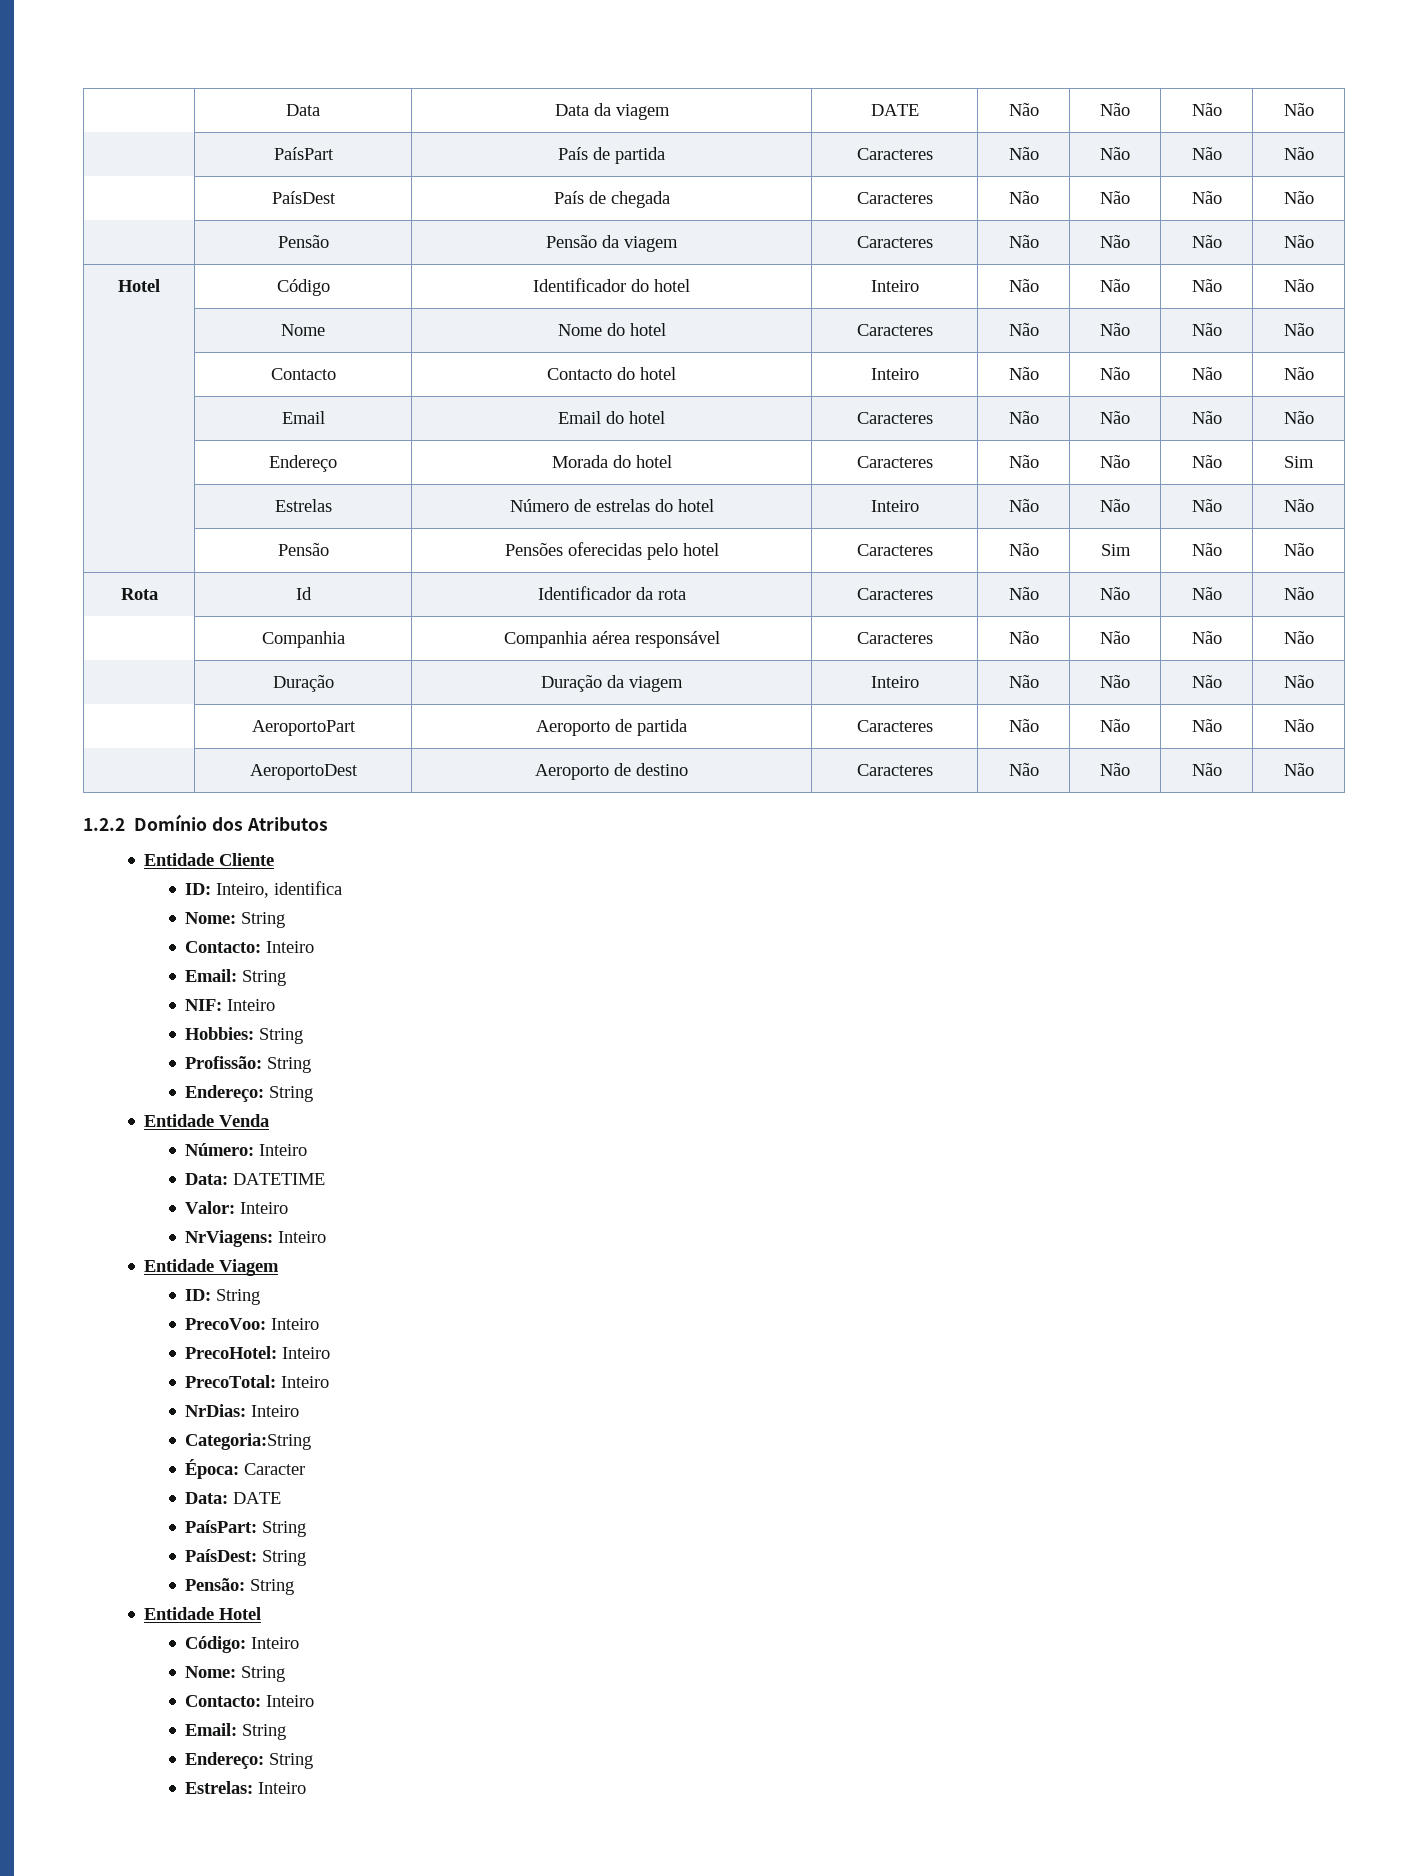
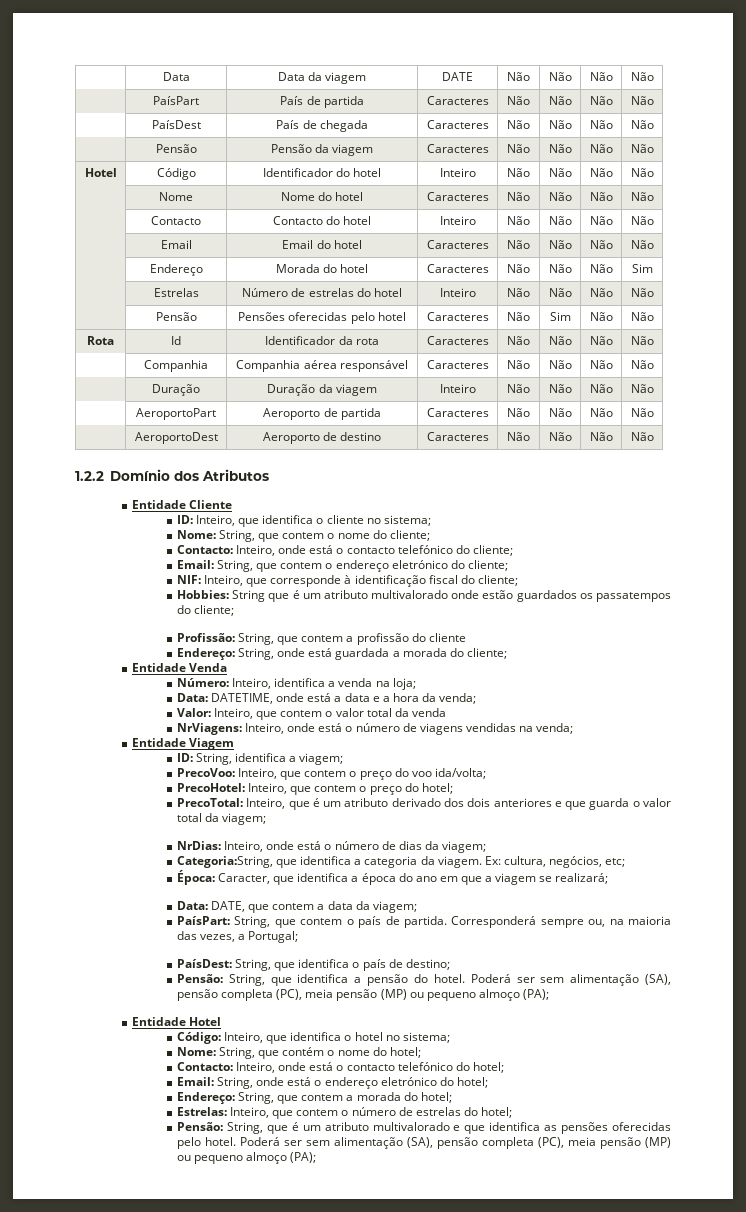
- ID: Inteiro, identifica
- Nome: String
- Contacto: Inteiro
- Email: String
- NIF: Inteiro
- Hobbies: String
- Profissão: String
- Endereço: String
+ ID: Inteiro, que identifica o cliente no sistema;
+ Nome: String, que contem o nome do cliente;
+ Contacto: Inteiro, onde está o contacto telefónico do cliente;
+ Email: String, que contem o endereço eletrónico do cliente;
+ NIF: Inteiro, que corresponde à identificação fiscal do cliente;
+ Hobbies: String que é um atributo multivalorado onde estão guardados os passatempos do cliente;
+ Profissão: String, que contem a profissão do cliente
+ Endereço: String, onde está guardada a morada do cliente;
  Entidade Venda
- Número: Inteiro
- Data: DATETIME
- Valor: Inteiro
- NrViagens: Inteiro
+ Número: Inteiro, identifica a venda na loja;
+ Data: DATETIME, onde está a data e a hora da venda;
+ Valor: Inteiro, que contem o valor total da venda
+ NrViagens: Inteiro, onde está o número de viagens vendidas na venda;
  Entidade Viagem
- ID: String
- PrecoVoo: Inteiro
- PrecoHotel: Inteiro
- PrecoTotal: Inteiro
- NrDias: Inteiro
- Categoria:String
- Época: Caracter
- Data: DATE
- PaísPart: String
- PaísDest: String
- Pensão: String
+ ID: String, identifica a viagem;
+ PrecoVoo: Inteiro, que contem o preço do voo ida/volta;
+ PrecoHotel: Inteiro, que contem o preço do hotel;
+ PrecoTotal: Inteiro, que é um atributo derivado dos dois anteriores e que guarda o valor total da viagem;
+ NrDias: Inteiro, onde está o número de dias da viagem;
+ Categoria:String, que identifica a categoria da viagem. Ex: cultura, negócios, etc;
+ Época: Caracter, que identifica a época do ano em que a viagem se realizará;
+ Data: DATE, que contem a data da viagem;
+ PaísPart: String, que contem o país de partida. Corresponderá sempre ou, na maioria das vezes, a Portugal;
+ PaísDest: String, que identifica o país de destino;
+ Pensão: String, que identifica a pensão do hotel. Poderá ser sem alimentação (SA), pensão completa (PC), meia pensão (MP) ou pequeno almoço (PA);
  Entidade Hotel
- Código: Inteiro
- Nome: String
- Contacto: Inteiro
- Email: String
- Endereço: String
- Estrelas: Inteiro
+ Código: Inteiro, que identifica o hotel no sistema;
+ Nome: String, que contém o nome do hotel;
+ Contacto: Inteiro, onde está o contacto telefónico do hotel;
+ Email: String, onde está o endereço eletrónico do hotel;
+ Endereço: String, que contem a morada do hotel;
+ Estrelas: Inteiro, que contem o número de estrelas do hotel;
+ Pensão: String, que é um atributo multivalorado e que identifica as pensões oferecidas pelo hotel. Poderá ser sem alimentação (SA), pensão completa (PC), meia pensão (MP) ou pequeno almoço (PA);

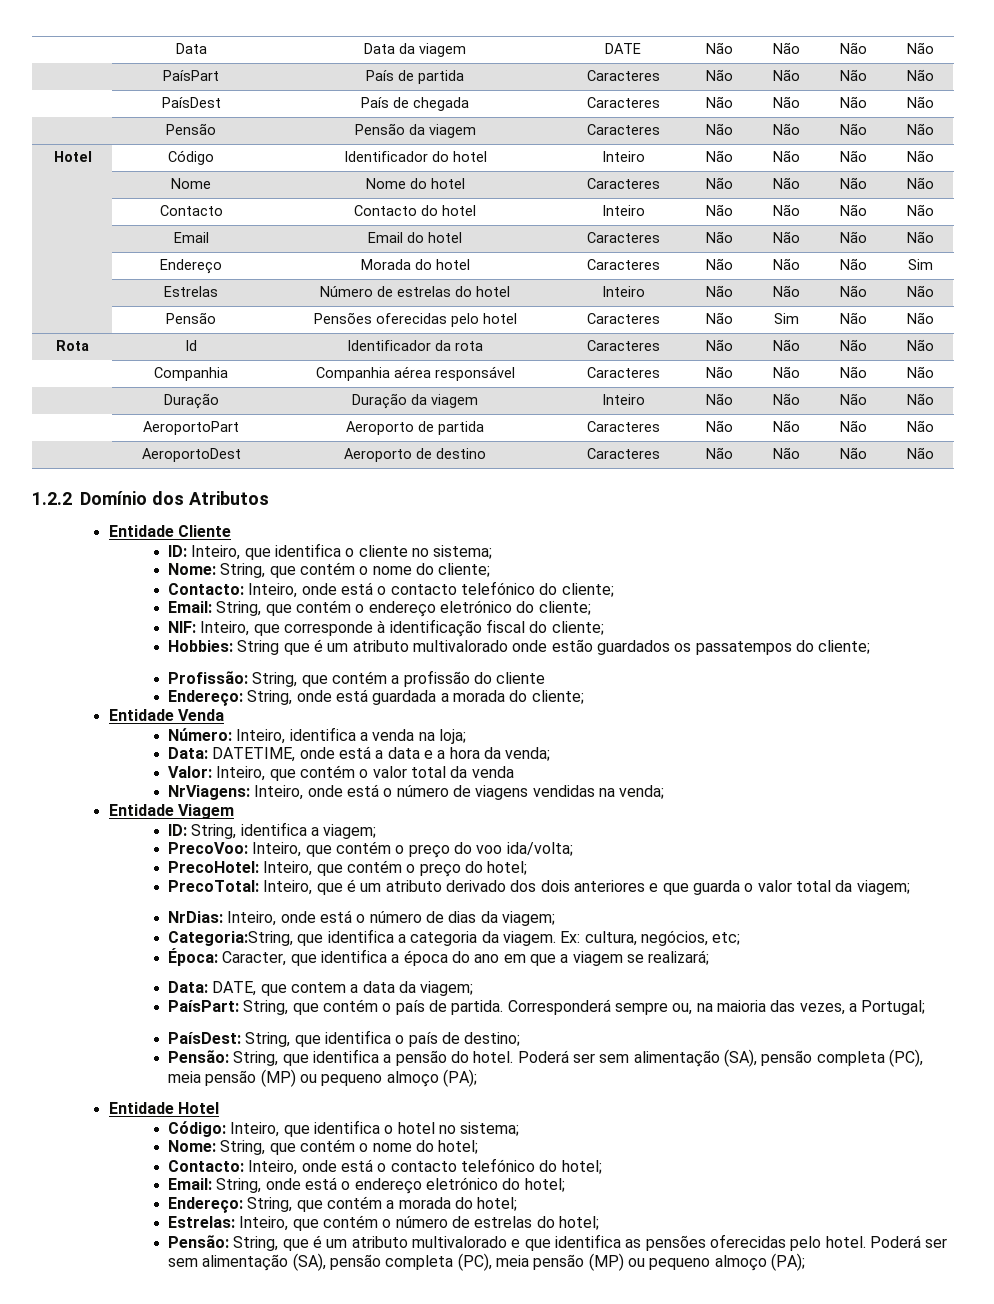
- Nome: String, que contem o nome do cliente;
+ Nome: String, que contém o nome do cliente;
- Email: String, que contem o endereço eletrónico do cliente;
+ Email: String, que contém o endereço eletrónico do cliente;
- Profissão: String, que contem a profissão do cliente
+ Profissão: String, que contém a profissão do cliente
- Valor: Inteiro, que contem o valor total da venda
+ Valor: Inteiro, que contém o valor total da venda
- PrecoVoo: Inteiro, que contem o preço do voo ida/volta;
+ PrecoVoo: Inteiro, que contém o preço do voo ida/volta;
- PrecoHotel: Inteiro, que contem o preço do hotel;
+ PrecoHotel: Inteiro, que contém o preço do hotel;
- PaísPart: String, que contem o país de partida.
+ PaísPart: String, que contém o país de partida.
- Endereço: String, que contem a morada do hotel;
+ Endereço: String, que contém a morada do hotel;
- Estrelas: Inteiro, que contem o número de estrelas do hotel;
+ Estrelas: Inteiro, que contém o número de estrelas do hotel;

